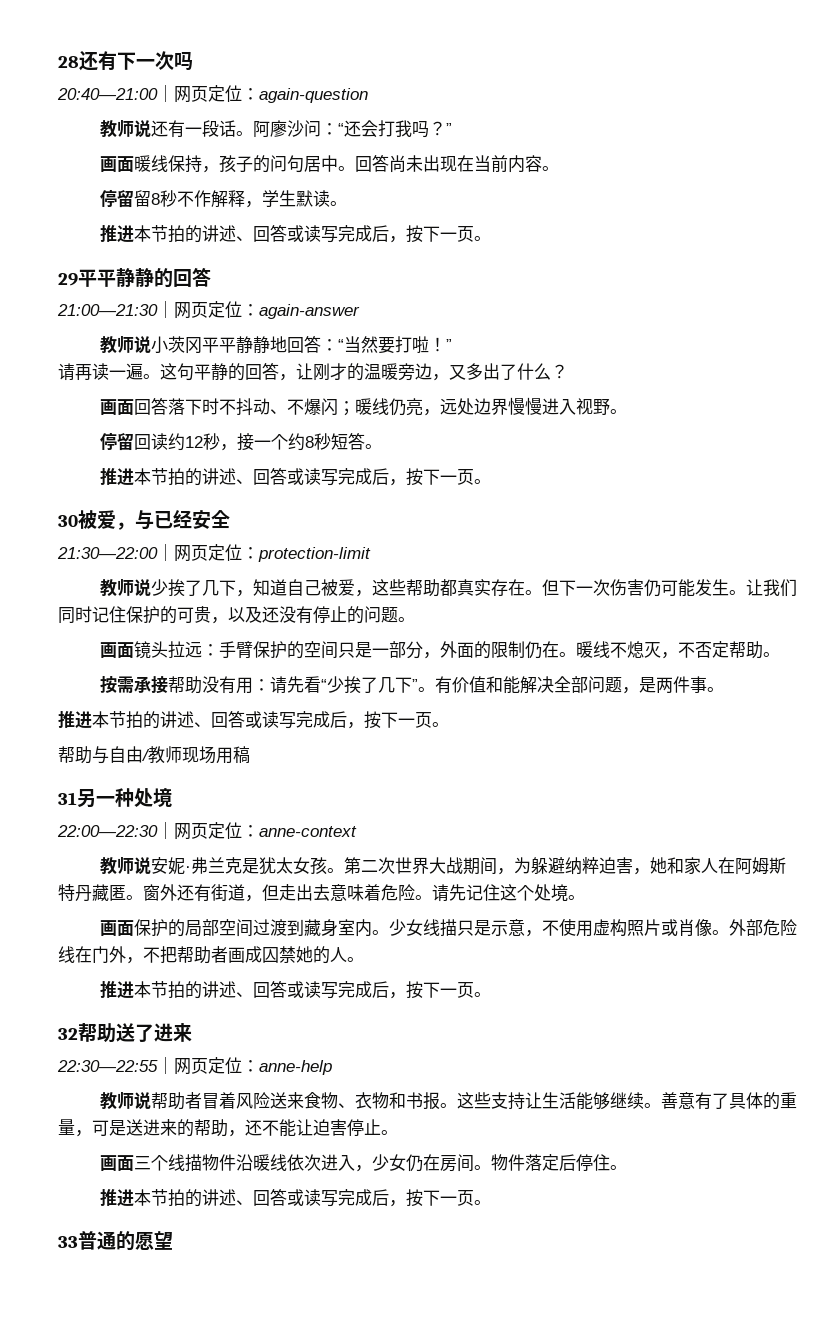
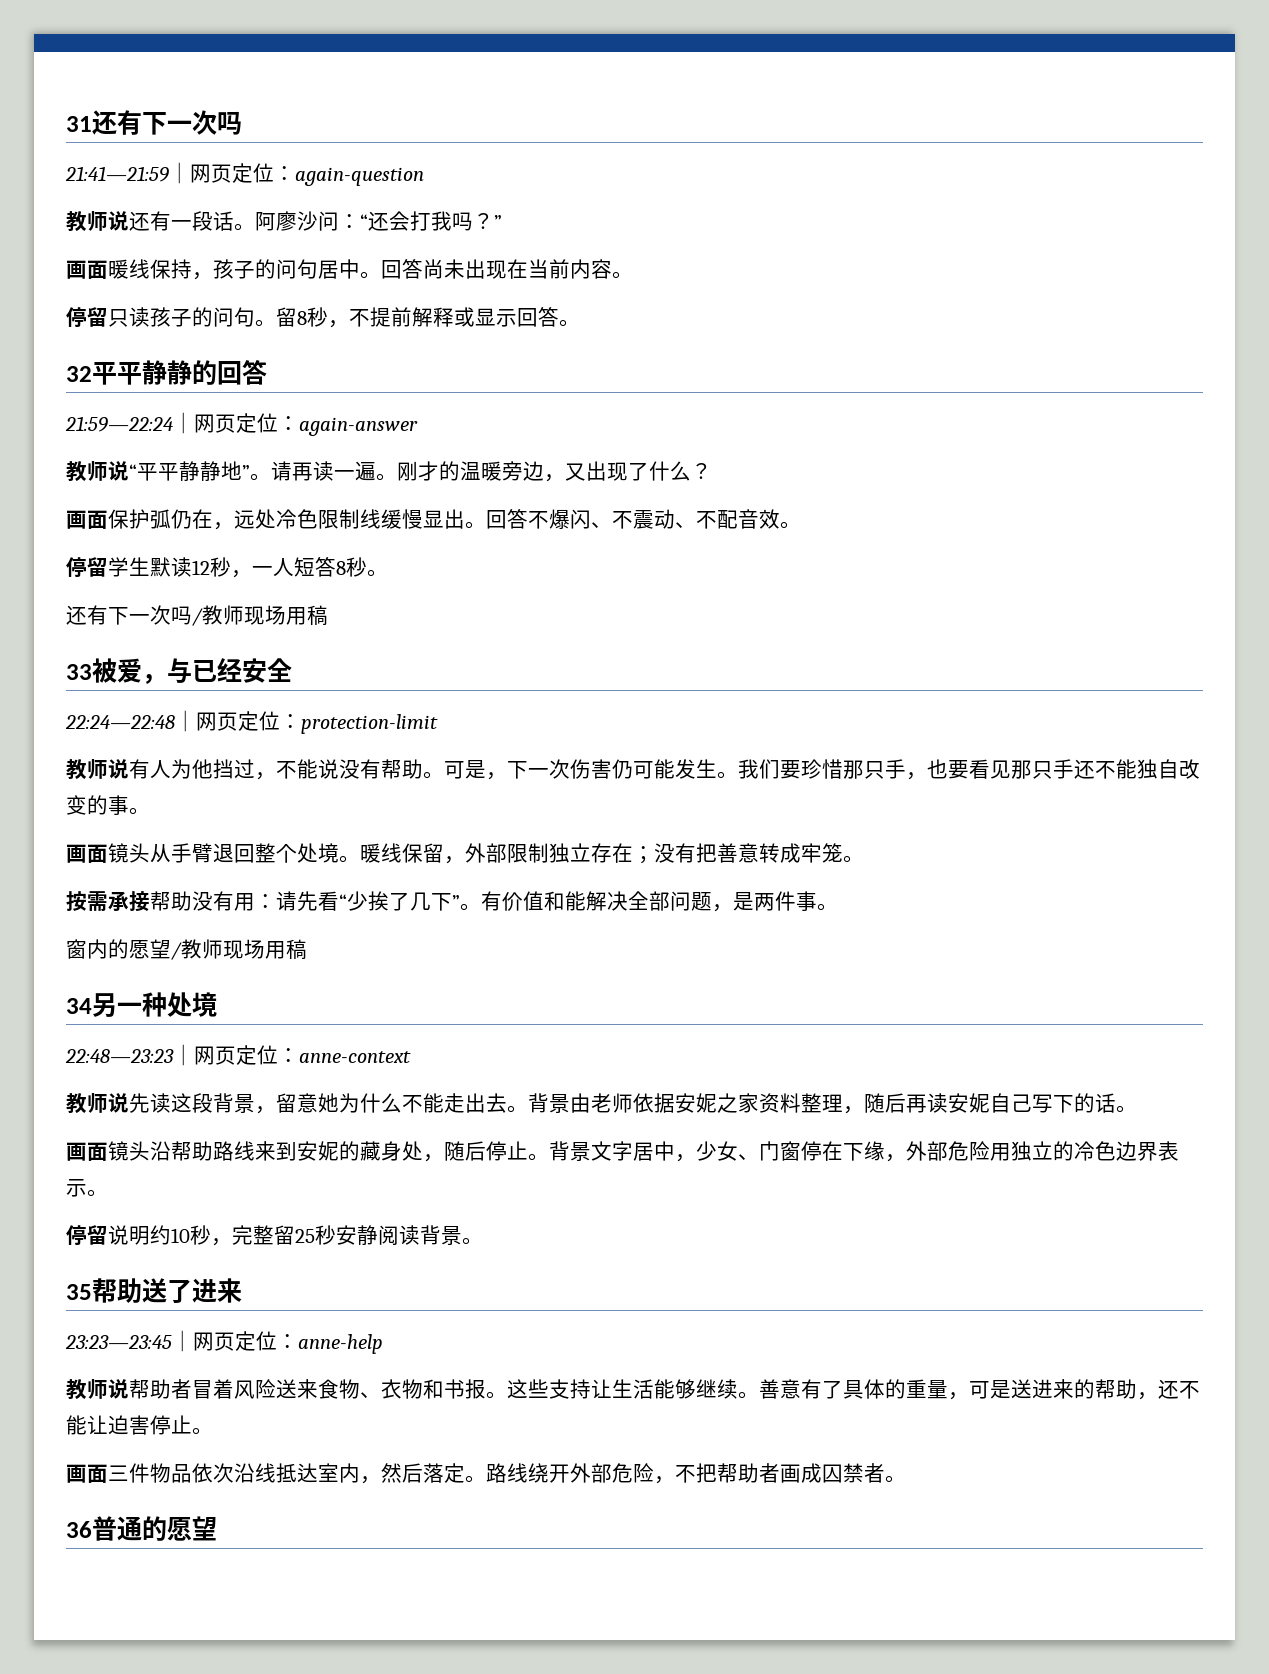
- 28还有下一次吗
+ 31还有下一次吗
- 20:40—21:00｜网页定位：again-question
+ 21:41—21:59｜网页定位：again-question
- 停留留8秒不作解释，学生默读。
- 推进本节拍的讲述、回答或读写完成后，按下一页。
- 29平平静静的回答
+ 停留只读孩子的问句。留8秒，不提前解释或显示回答。
+ 32平平静静的回答
- 21:00—21:30｜网页定位：again-answer
+ 21:59—22:24｜网页定位：again-answer
- 教师说小茨冈平平静静地回答：“当然要打啦！”
- 请再读一遍。这句平静的回答，让刚才的温暖旁边，又多出了什么？
+ 教师说“平平静静地”。请再读一遍。刚才的温暖旁边，又出现了什么？
- 画面回答落下时不抖动、不爆闪；暖线仍亮，远处边界慢慢进入视野。
- 停留回读约12秒，接一个约8秒短答。
- 推进本节拍的讲述、回答或读写完成后，按下一页。
- 30被爱，与已经安全
+ 画面保护弧仍在，远处冷色限制线缓慢显出。回答不爆闪、不震动、不配音效。
+ 停留学生默读12秒，一人短答8秒。
+ 还有下一次吗/教师现场用稿
+ 33被爱，与已经安全
- 21:30—22:00｜网页定位：protection-limit
+ 22:24—22:48｜网页定位：protection-limit
- 教师说少挨了几下，知道自己被爱，这些帮助都真实存在。但下一次伤害仍可能发生。
+ 教师说有人为他挡过，不能说没有帮助。可是，下一次伤害仍可能发生。
- 让我们同时记住保护的可贵，以及还没有停止的问题。
- 画面镜头拉远：手臂保护的空间只是一部分，外面的限制仍在。暖线不熄灭，不否定帮助。
+ 我们要珍惜那只手，也要看见那只手还不能独自改变的事。
+ 画面镜头从手臂退回整个处境。暖线保留，外部限制独立存在；没有把善意转成牢笼。
  有价值和能解决全部问题，是两件事。
- 推进本节拍的讲述、回答或读写完成后，按下一页。
- 帮助与自由/教师现场用稿
- 31另一种处境
+ 窗内的愿望/教师现场用稿
+ 34另一种处境
- 22:00—22:30｜网页定位：anne-context
+ 22:48—23:23｜网页定位：anne-context
- 教师说安妮·弗兰克是犹太女孩。第二次世界大战期间，为躲避纳粹迫害，她和家人在阿姆斯特丹藏匿。窗外还有街道，但走出去意味着危险。请先记住这个处境。
- 画面保护的局部空间过渡到藏身室内。少女线描只是示意，不使用虚构照片或肖像。外部危险线在门外，不把帮助者画成囚禁她的人。
- 推进本节拍的讲述、回答或读写完成后，按下一页。
- 32帮助送了进来
+ 教师说先读这段背景，留意她为什么不能走出去。背景由老师依据安妮之家资料整理，随后再读安妮自己写下的话。
+ 画面镜头沿帮助路线来到安妮的藏身处，随后停止。背景文字居中，少女、门窗停在下缘，外部危险用独立的冷色边界表示。
+ 停留说明约10秒，完整留25秒安静阅读背景。
+ 35帮助送了进来
- 22:30—22:55｜网页定位：anne-help
+ 23:23—23:45｜网页定位：anne-help
- 画面三个线描物件沿暖线依次进入，少女仍在房间。物件落定后停住。
- 推进本节拍的讲述、回答或读写完成后，按下一页。
- 33普通的愿望
+ 画面三件物品依次沿线抵达室内，然后落定。路线绕开外部危险，不把帮助者画成囚禁者。
+ 36普通的愿望

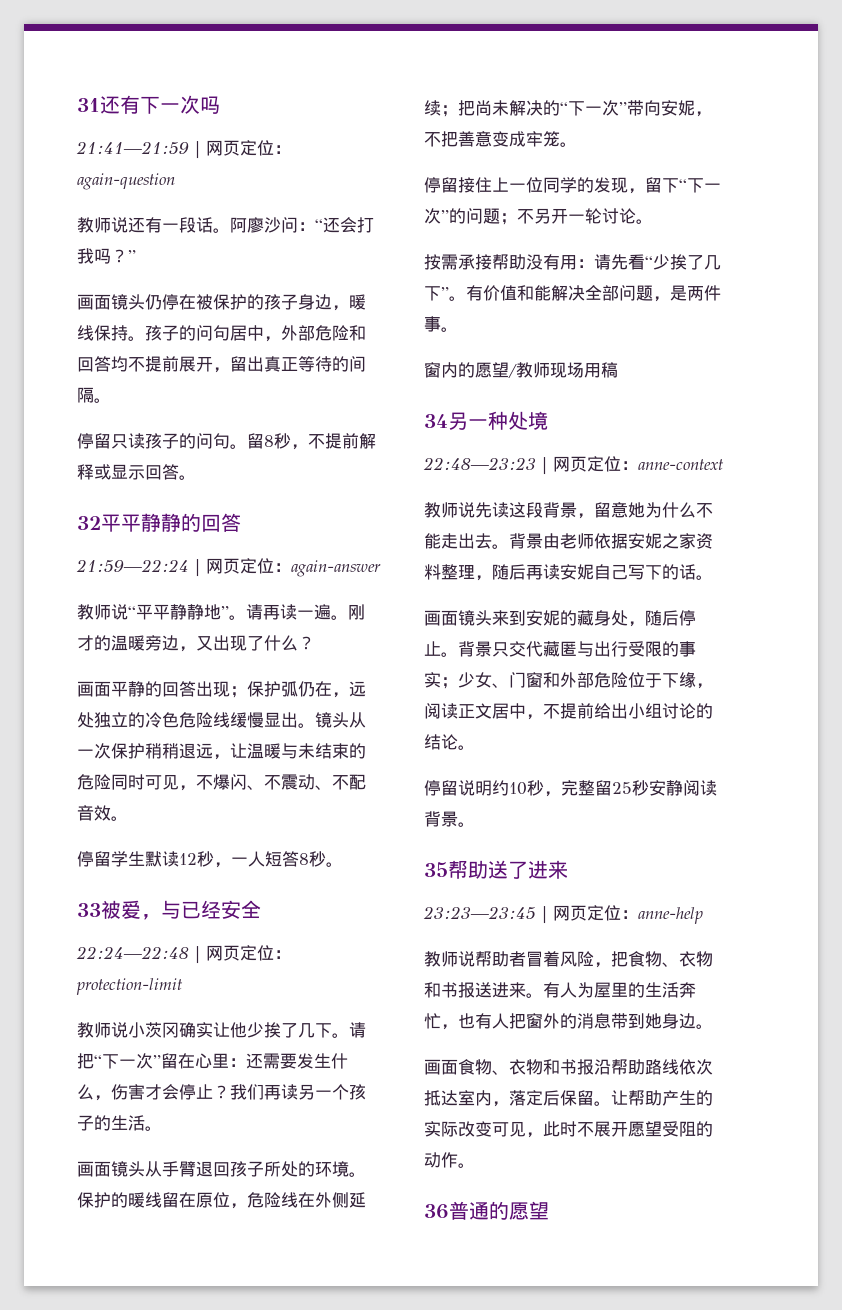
- 画面暖线保持，孩子的问句居中。回答尚未出现在当前内容。
+ 画面镜头仍停在被保护的孩子身边，暖线保持。孩子的问句居中，外部危险和回答均不提前展开，留出真正等待的间隔。
- 画面保护弧仍在，远处冷色限制线缓慢显出。回答不爆闪、不震动、不配音效。
+ 画面平静的回答出现；保护弧仍在，远处独立的冷色危险线缓慢显出。镜头从一次保护稍稍退远，让温暖与未结束的危险同时可见，不爆闪、不震动、不配音效。
- 还有下一次吗/教师现场用稿
- 教师说有人为他挡过，不能说没有帮助。可是，下一次伤害仍可能发生。我们要珍惜那只手，也要看见那只手还不能独自改变的事。
+ 教师说小茨冈确实让他少挨了几下。请把“下一次”留在心里：还需要发生什么，伤害才会停止？我们再读另一个孩子的生活。
- 画面镜头从手臂退回整个处境。暖线保留，外部限制独立存在；没有把善意转成牢笼。
+ 画面镜头从手臂退回孩子所处的环境。保护的暖线留在原位，危险线在外侧延续；把尚未解决的“下一次”带向安妮，不把善意变成牢笼。
+ 停留接住上一位同学的发现，留下“下一次”的问题；不另开一轮讨论。
- 画面镜头沿帮助路线来到安妮的藏身处，随后停止。
+ 画面镜头来到安妮的藏身处，随后停止。
- 背景文字居中，少女、门窗停在下缘，外部危险用独立的冷色边界表示。
+ 背景只交代藏匿与出行受限的事实；少女、门窗和外部危险位于下缘，阅读正文居中，不提前给出小组讨论的结论。
- 教师说帮助者冒着风险送来食物、衣物和书报。这些支持让生活能够继续。善意有了具体的重量，可是送进来的帮助，还不能让迫害停止。
- 画面三件物品依次沿线抵达室内，然后落定。路线绕开外部危险，不把帮助者画成囚禁者。
+ 教师说帮助者冒着风险，把食物、衣物和书报送进来。有人为屋里的生活奔忙，也有人把窗外的消息带到她身边。
+ 画面食物、衣物和书报沿帮助路线依次抵达室内，落定后保留。让帮助产生的实际改变可见，此时不展开愿望受阻的动作。

